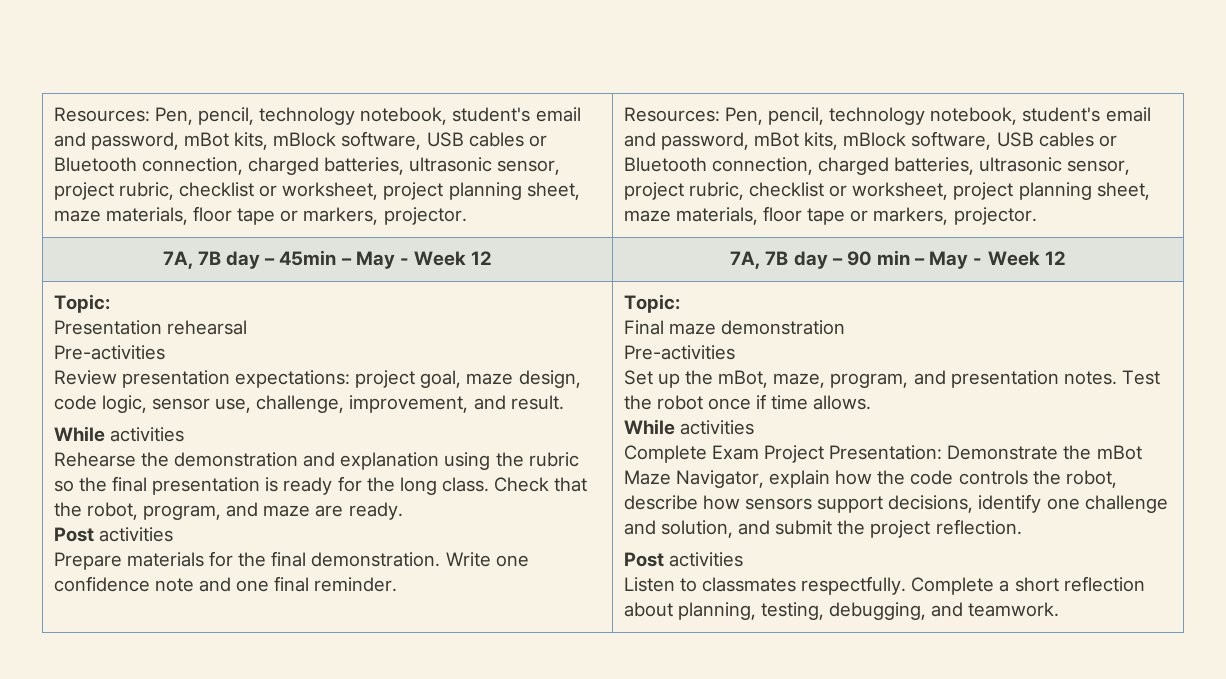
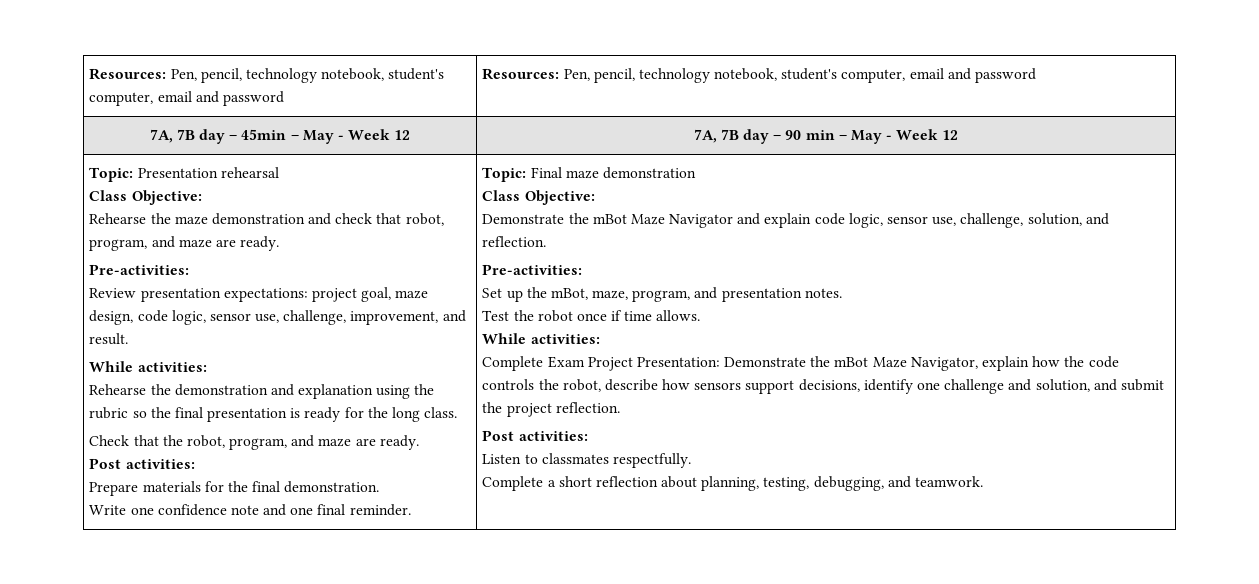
- Resources: Pen, pencil, technology notebook, student's email and password, mBot kits, mBlock software, USB cables or Bluetooth connection, charged batteries, ultrasonic sensor, project rubric, checklist or worksheet, project planning sheet, maze materials, floor tape or markers, projector. | Resources: Pen, pencil, technology notebook, student's email and password, mBot kits, mBlock software, USB cables or Bluetooth connection, charged batteries, ultrasonic sensor, project rubric, checklist or worksheet, project planning sheet, maze materials, floor tape or markers, projector.
+ Resources: Pen, pencil, technology notebook, student's computer, email and password | Resources: Pen, pencil, technology notebook, student's computer, email and password
  7A, 7B day – 45min – May - Week 12 | 7A, 7B day – 90 min – May - Week 12
- Topic:
- Presentation rehearsal
- Pre-activities
+ Topic: Presentation rehearsal
+ Class Objective:
+ Rehearse the maze demonstration and check that robot, program, and maze are ready.
+ Pre-activities:
  Review presentation expectations: project goal, maze design, code logic, sensor use, challenge, improvement, and result.
- While activities
+ While activities:
- Rehearse the demonstration and explanation using the rubric so the final presentation is ready for the long class. Check that the robot, program, and maze are ready.
- Post activities
+ Rehearse the demonstration and explanation using the rubric so the final presentation is ready for the long class.
+ Check that the robot, program, and maze are ready.
+ Post activities:
- Prepare materials for the final demonstration. Write one confidence note and one final reminder. | Topic:
- Final maze demonstration
- Pre-activities
+ Prepare materials for the final demonstration.
+ Write one confidence note and one final reminder. | Topic: Final maze demonstration
+ Class Objective:
+ Demonstrate the mBot Maze Navigator and explain code logic, sensor use, challenge, solution, and reflection.
+ Pre-activities:
- Set up the mBot, maze, program, and presentation notes. Test the robot once if time allows.
- While activities
+ Set up the mBot, maze, program, and presentation notes.
+ Test the robot once if time allows.
+ While activities:
  Complete Exam Project Presentation: Demonstrate the mBot Maze Navigator, explain how the code controls the robot, describe how sensors support decisions, identify one challenge and solution, and submit the project reflection.
- Post activities
+ Post activities:
- Listen to classmates respectfully. Complete a short reflection about planning, testing, debugging, and teamwork.
+ Listen to classmates respectfully.
+ Complete a short reflection about planning, testing, debugging, and teamwork.

